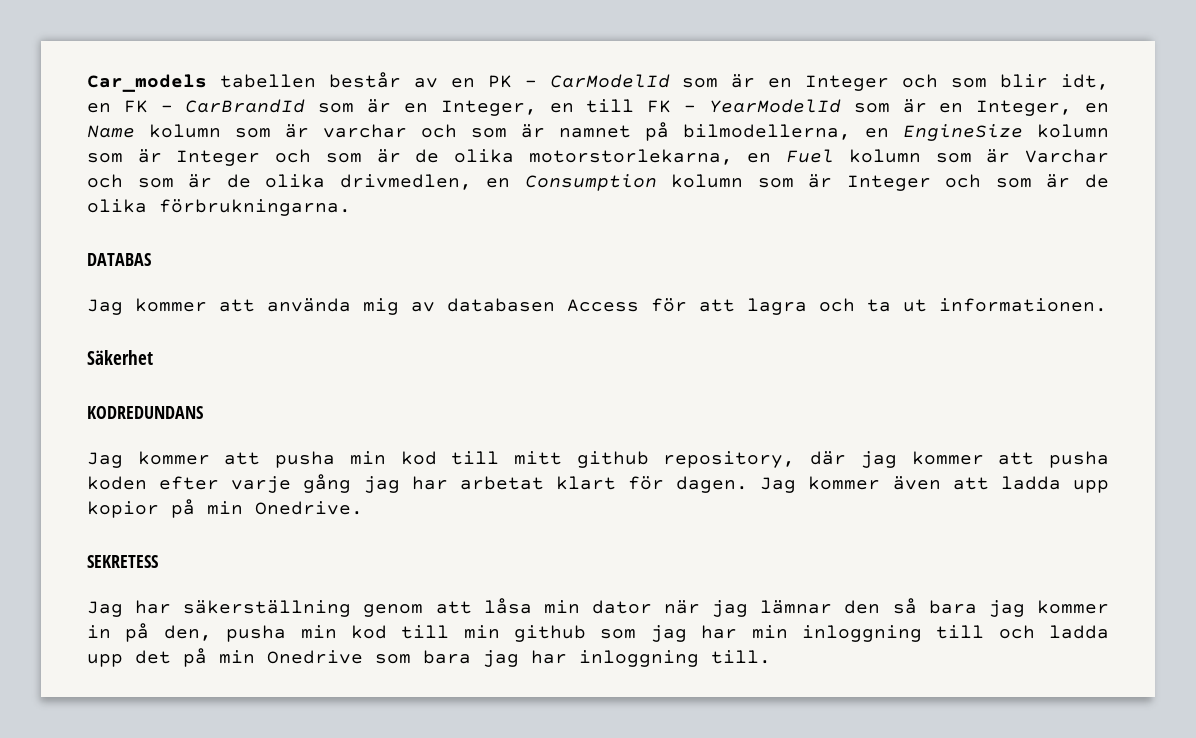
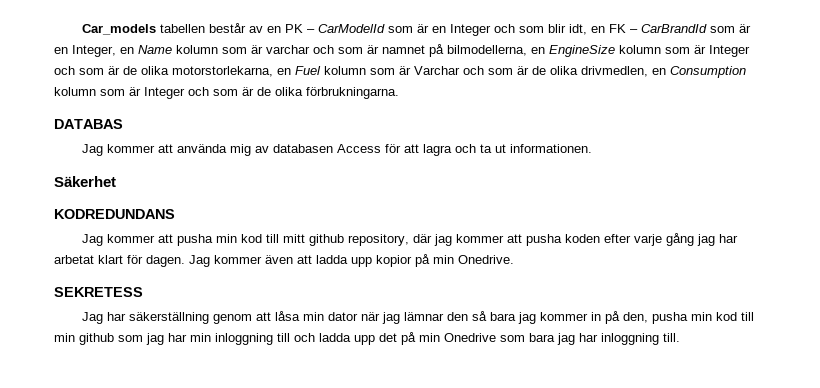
- Car_models tabellen består av en PK – CarModelId som är en Integer och som blir idt, en FK – CarBrandId som är en Integer, en till FK – YearModelId som är en Integer, en Name kolumn som är varchar och som är namnet på bilmodellerna, en EngineSize kolumn som är Integer och som är de olika motorstorlekarna, en Fuel kolumn som är Varchar och som är de olika drivmedlen, en Consumption kolumn som är Integer och som är de olika förbrukningarna.
+ Car_models tabellen består av en PK – CarModelId som är en Integer och som blir idt, en FK – CarBrandId som är en Integer, en Name kolumn som är varchar och som är namnet på bilmodellerna, en EngineSize kolumn som är Integer och som är de olika motorstorlekarna, en Fuel kolumn som är Varchar och som är de olika drivmedlen, en Consumption kolumn som är Integer och som är de olika förbrukningarna.

